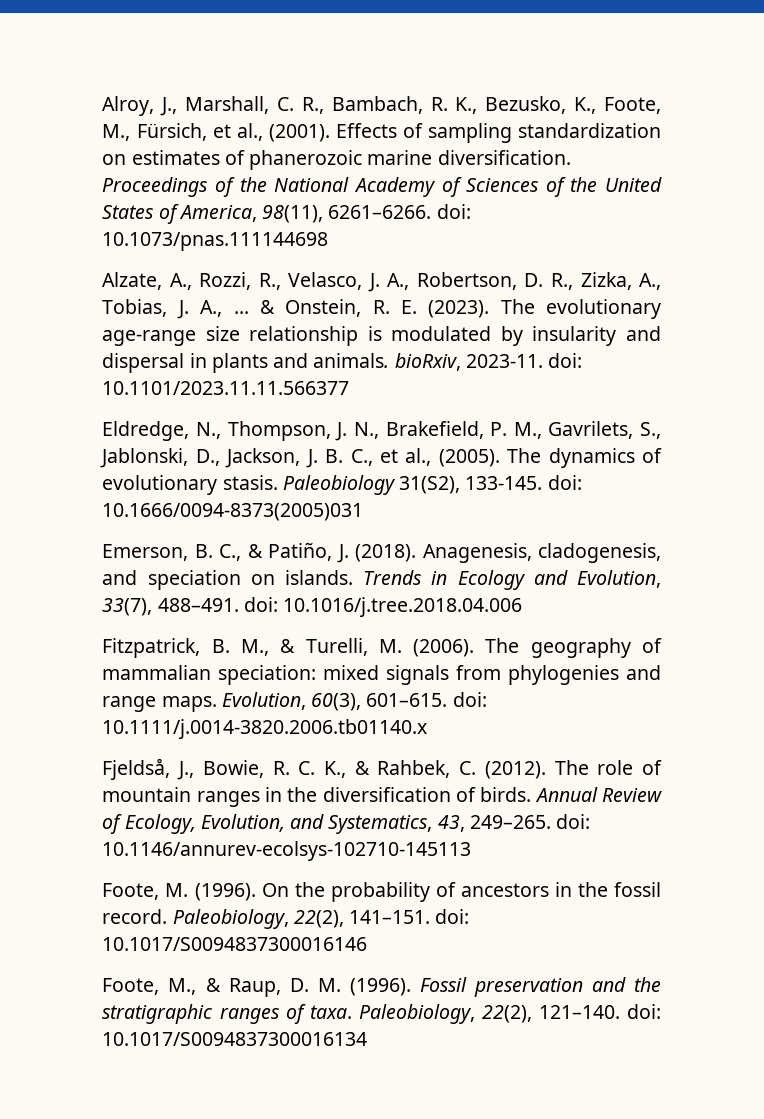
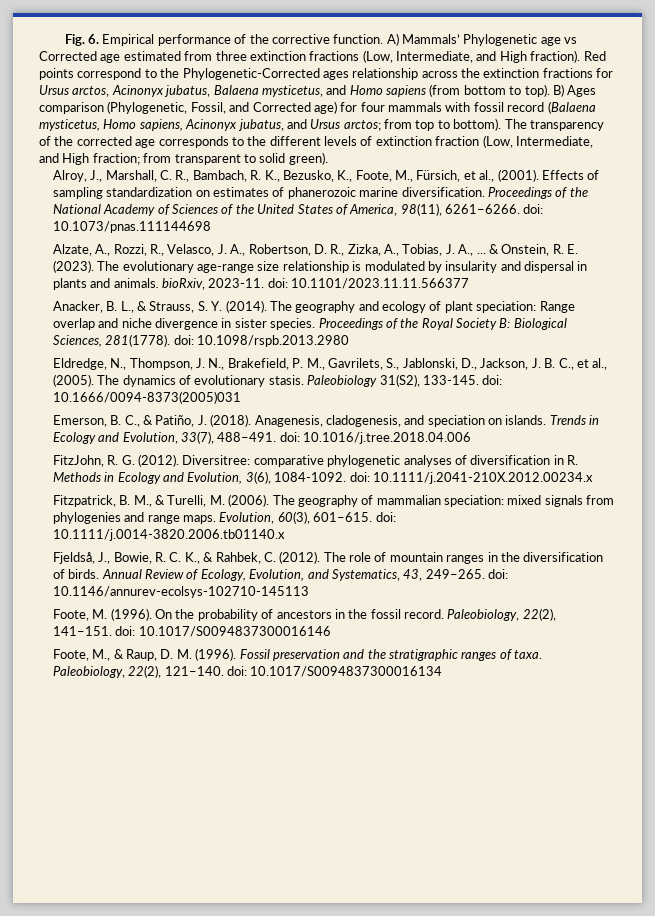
+ Fig. 6. Empirical performance of the corrective function. A) Mammals’ Phylogenetic age vs Corrected age estimated from three extinction fractions (Low, Intermediate, and High fraction). Red points correspond to the Phylogenetic-Corrected ages relationship across the extinction fractions for Ursus arctos, Acinonyx jubatus, Balaena mysticetus, and Homo sapiens (from bottom to top). B) Ages comparison (Phylogenetic, Fossil, and Corrected age) for four mammals with fossil record (Balaena mysticetus, Homo sapiens, Acinonyx jubatus, and Ursus arctos; from top to bottom). The transparency of the corrected age corresponds to the different levels of extinction fraction (Low, Intermediate, and High fraction; from transparent to solid green).
+ Anacker, B. L., & Strauss, S. Y. (2014). The geography and ecology of plant speciation: Range overlap and niche divergence in sister species. Proceedings of the Royal Society B: Biological Sciences, 281(1778). doi: 10.1098/rspb.2013.2980
+ FitzJohn, R. G. (2012). Diversitree: comparative phylogenetic analyses of diversification in R. Methods in Ecology and Evolution, 3(6), 1084-1092. doi: 10.1111/j.2041-210X.2012.00234.x

